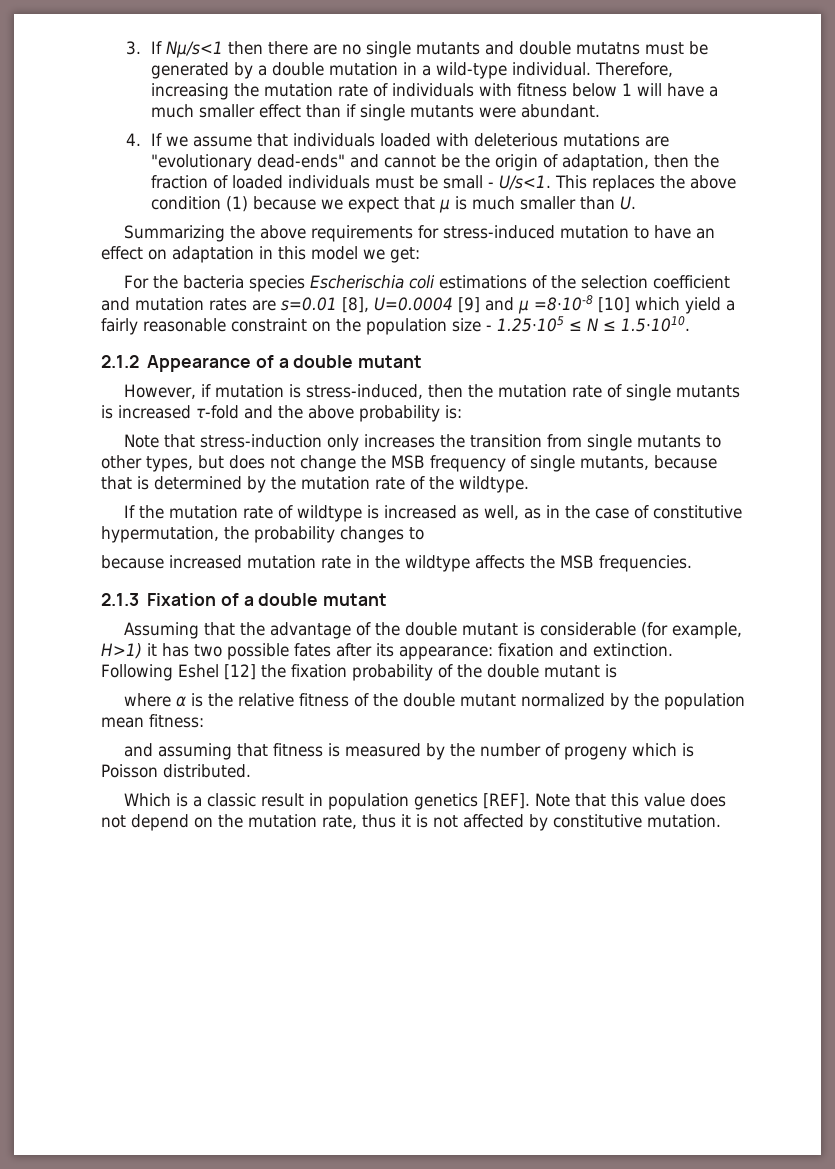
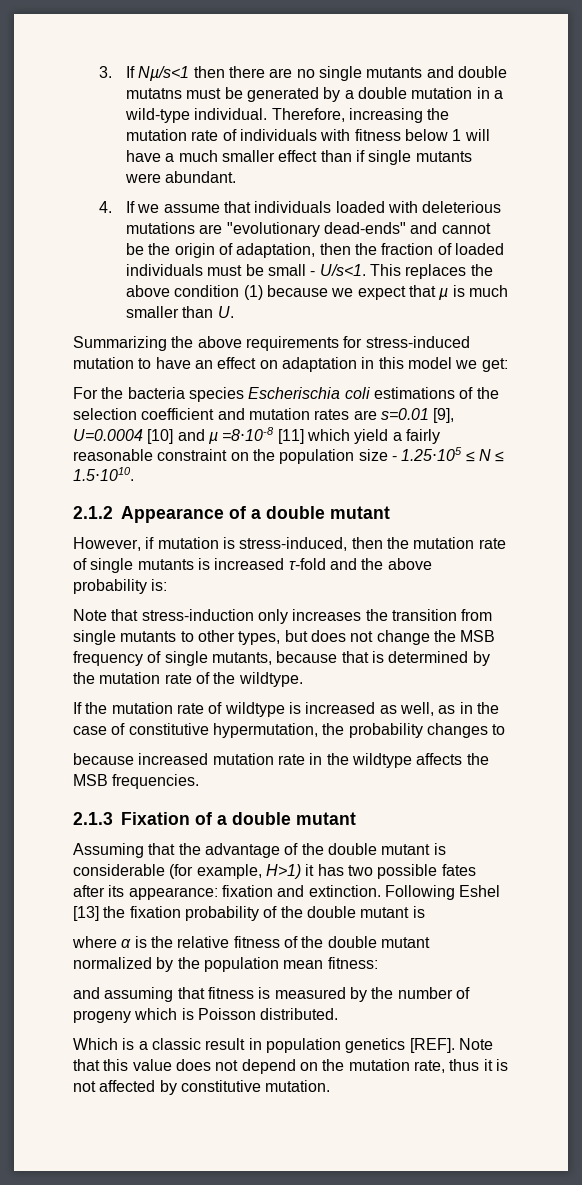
- For the bacteria species Escherischia coli estimations of the selection coefficient and mutation rates are s=0.01 [8], U=0.0004 [9] and µ =8⋅10-8 [10] which yield a fairly reasonable constraint on the population size - 1.25⋅105 ≤ N ≤ 1.5⋅1010.
+ For the bacteria species Escherischia coli estimations of the selection coefficient and mutation rates are s=0.01 [9], U=0.0004 [10] and µ =8⋅10-8 [11] which yield a fairly reasonable constraint on the population size - 1.25⋅105 ≤ N ≤ 1.5⋅1010.
- Following Eshel [12] the fixation probability of the double mutant is
+ Following Eshel [13] the fixation probability of the double mutant is

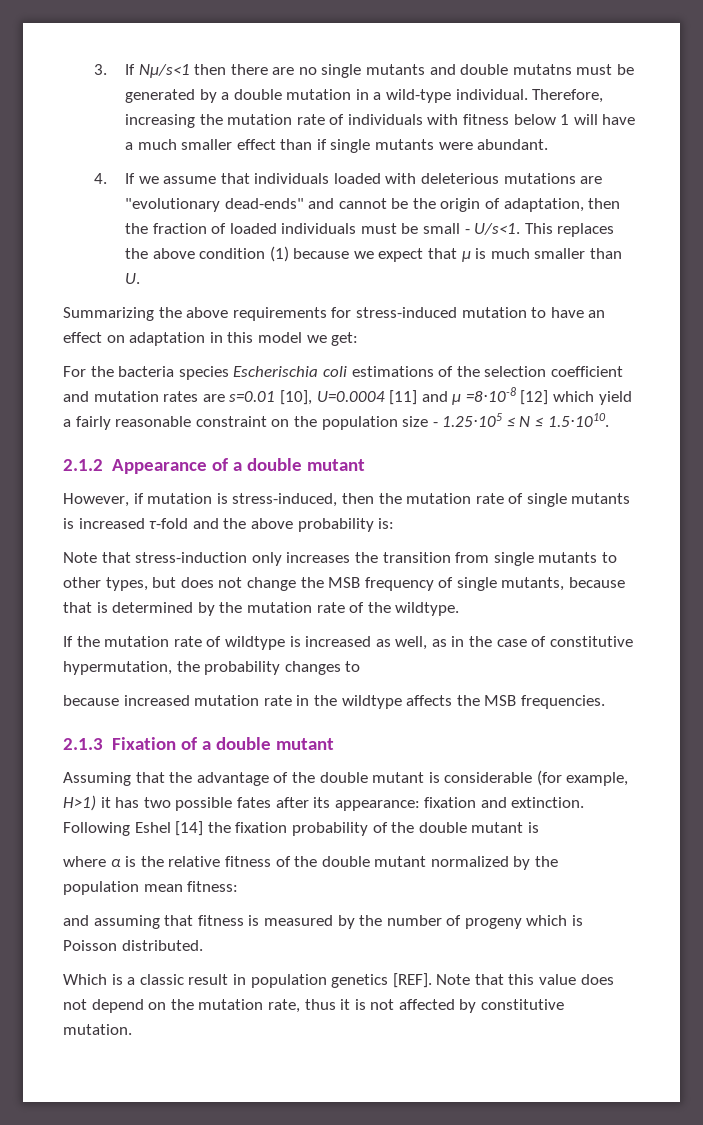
- For the bacteria species Escherischia coli estimations of the selection coefficient and mutation rates are s=0.01 [9], U=0.0004 [10] and µ =8⋅10-8 [11] which yield a fairly reasonable constraint on the population size - 1.25⋅105 ≤ N ≤ 1.5⋅1010.
+ For the bacteria species Escherischia coli estimations of the selection coefficient and mutation rates are s=0.01 [10], U=0.0004 [11] and µ =8⋅10-8 [12] which yield a fairly reasonable constraint on the population size - 1.25⋅105 ≤ N ≤ 1.5⋅1010.
- Following Eshel [13] the fixation probability of the double mutant is
+ Following Eshel [14] the fixation probability of the double mutant is

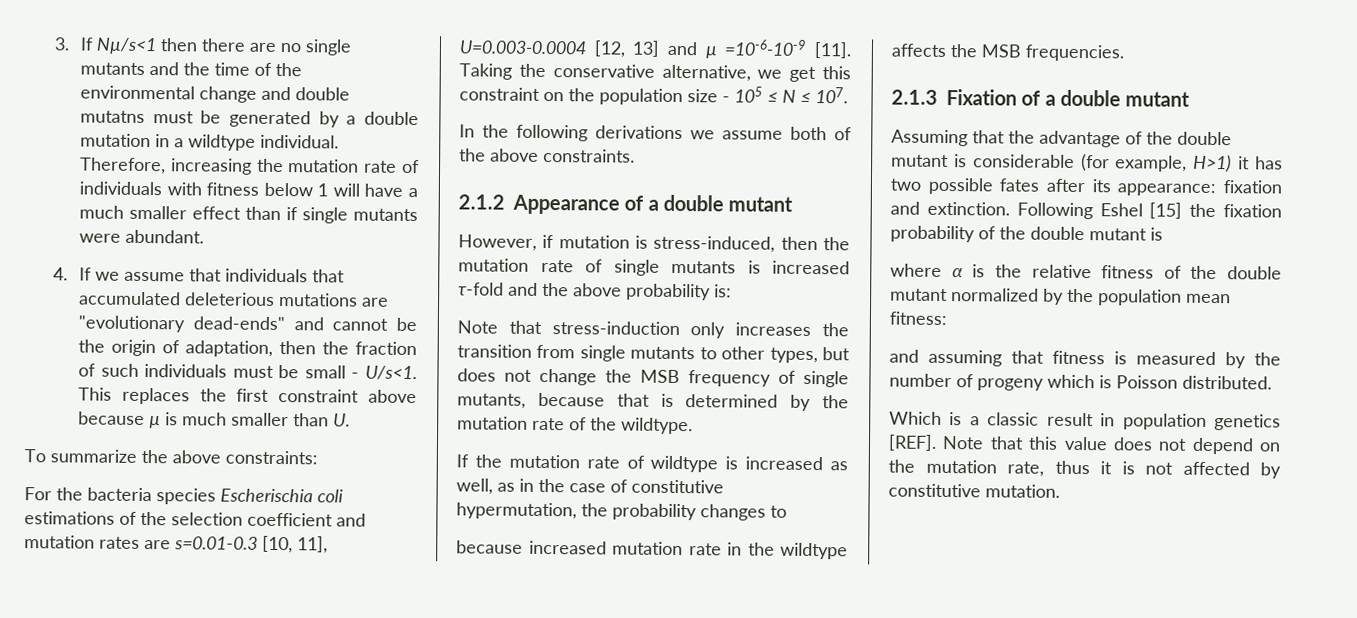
- 3. If Nµ/s<1 then there are no single mutants and double mutatns must be generated by a double mutation in a wild-type individual.
+ 3. If Nµ/s<1 then there are no single mutants and the time of the environmental change and double mutatns must be generated by a double mutation in a wildtype individual.
- 4. If we assume that individuals loaded with deleterious mutations are "evolutionary dead-ends" and cannot be the origin of adaptation, then the fraction of loaded individuals must be small - U/s<1.
+ 4. If we assume that individuals that accumulated deleterious mutations are "evolutionary dead-ends" and cannot be the origin of adaptation, then the fraction of such individuals must be small - U/s<1.
- This replaces the above condition (1) because we expect that µ is much smaller than U.
+ This replaces the first constraint above because µ is much smaller than U.
- Summarizing the above requirements for stress-induced mutation to have an effect on adaptation in this model we get:
+ To summarize the above constraints:
- For the bacteria species Escherischia coli estimations of the selection coefficient and mutation rates are s=0.01 [10], U=0.0004 [11] and µ =8⋅10-8 [12] which yield a fairly reasonable constraint on the population size - 1.25⋅105 ≤ N ≤ 1.5⋅1010.
+ For the bacteria species Escherischia coli estimations of the selection coefficient and mutation rates are s=0.01-0.3 [10, 11], U=0.003-0.0004 [12, 13] and µ =10-6-10-9 [11]. Taking the conservative alternative, we get this constraint on the population size - 105 ≤ N ≤ 107.
+ In the following derivations we assume both of the above constraints.
- Following Eshel [14] the fixation probability of the double mutant is
+ Following Eshel [15] the fixation probability of the double mutant is

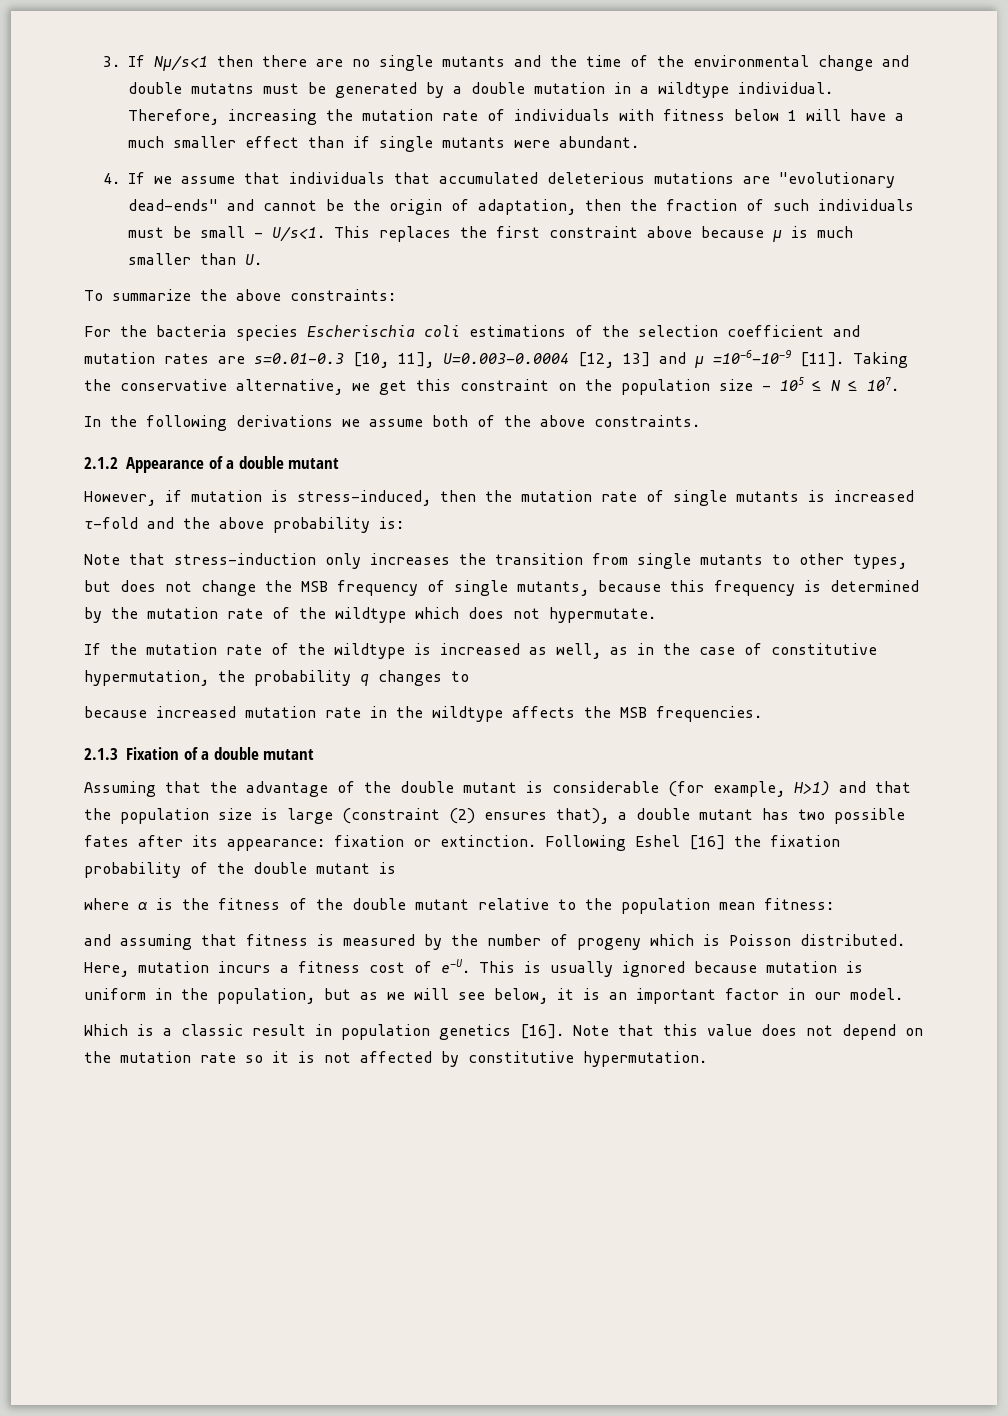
- Note that stress-induction only increases the transition from single mutants to other types, but does not change the MSB frequency of single mutants, because that is determined by the mutation rate of the wildtype.
+ Note that stress-induction only increases the transition from single mutants to other types, but does not change the MSB frequency of single mutants, because this frequency is determined by the mutation rate of the wildtype which does not hypermutate.
- If the mutation rate of wildtype is increased as well, as in the case of constitutive hypermutation, the probability changes to
+ If the mutation rate of the wildtype is increased as well, as in the case of constitutive hypermutation, the probability q changes to
- Assuming that the advantage of the double mutant is considerable (for example, H>1) it has two possible fates after its appearance: fixation and extinction.
+ Assuming that the advantage of the double mutant is considerable (for example, H>1) and that the population size is large (constraint (2) ensures that), a double mutant has two possible fates after its appearance: fixation or extinction.
- Following Eshel [15] the fixation probability of the double mutant is
+ Following Eshel [16] the fixation probability of the double mutant is
- where α is the relative fitness of the double mutant normalized by the population mean fitness:
+ where α is the fitness of the double mutant relative to the population mean fitness:
+ Here, mutation incurs a fitness cost of e-U. This is usually ignored because mutation is uniform in the population, but as we will see below, it is an important factor in our model.
- Which is a classic result in population genetics [REF].
+ Which is a classic result in population genetics [16].
- Note that this value does not depend on the mutation rate, thus it is not affected by constitutive mutation.
+ Note that this value does not depend on the mutation rate so it is not affected by constitutive hypermutation.

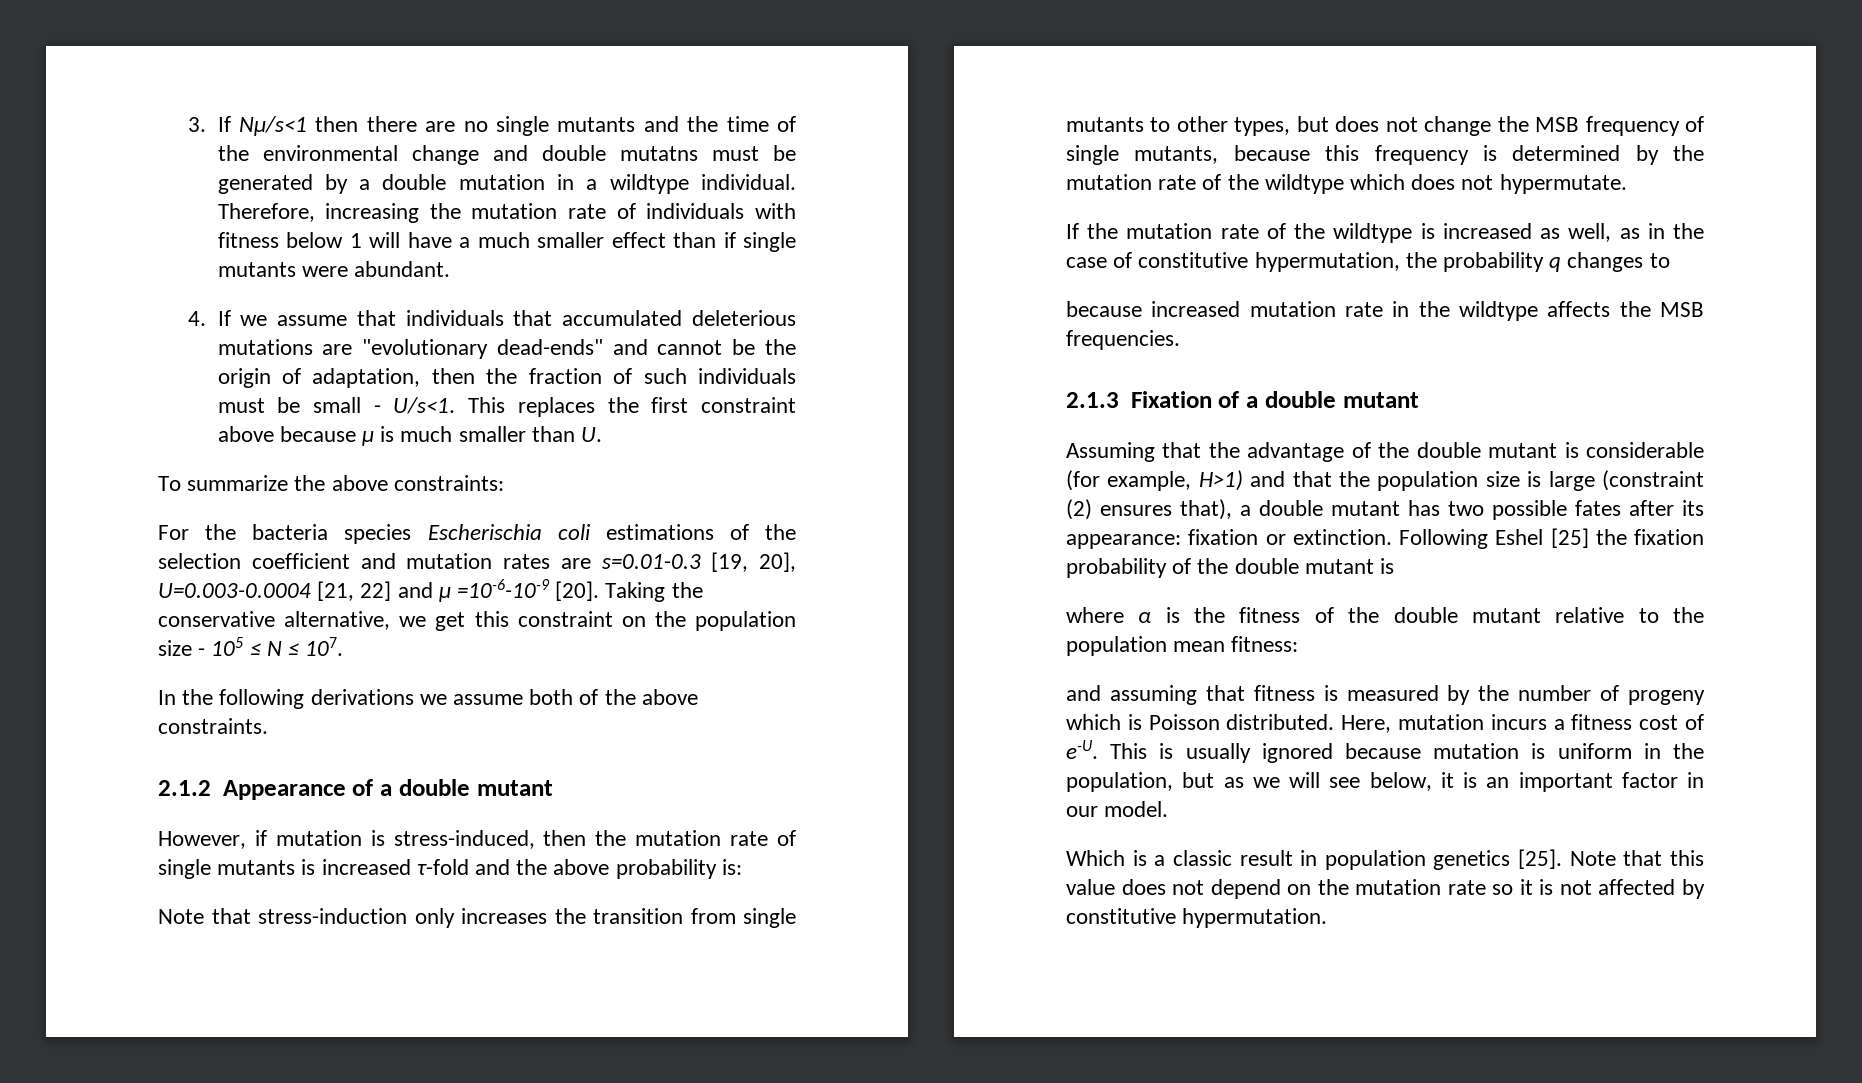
- For the bacteria species Escherischia coli estimations of the selection coefficient and mutation rates are s=0.01-0.3 [10, 11], U=0.003-0.0004 [12, 13] and µ =10-6-10-9 [11].
+ For the bacteria species Escherischia coli estimations of the selection coefficient and mutation rates are s=0.01-0.3 [19, 20], U=0.003-0.0004 [21, 22] and µ =10-6-10-9 [20].
- Following Eshel [16] the fixation probability of the double mutant is
+ Following Eshel [25] the fixation probability of the double mutant is
- Which is a classic result in population genetics [16].
+ Which is a classic result in population genetics [25].

